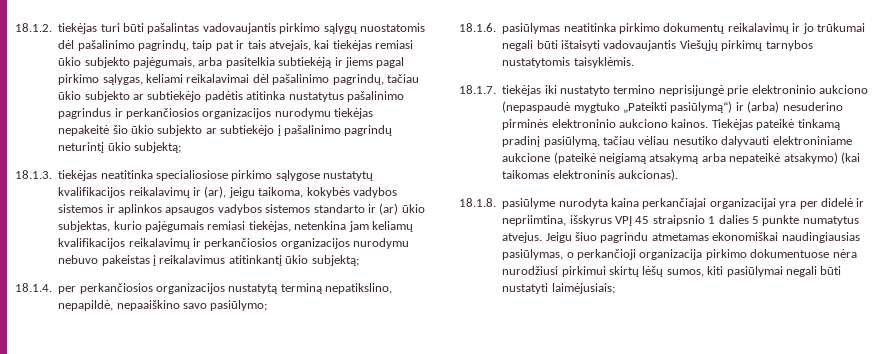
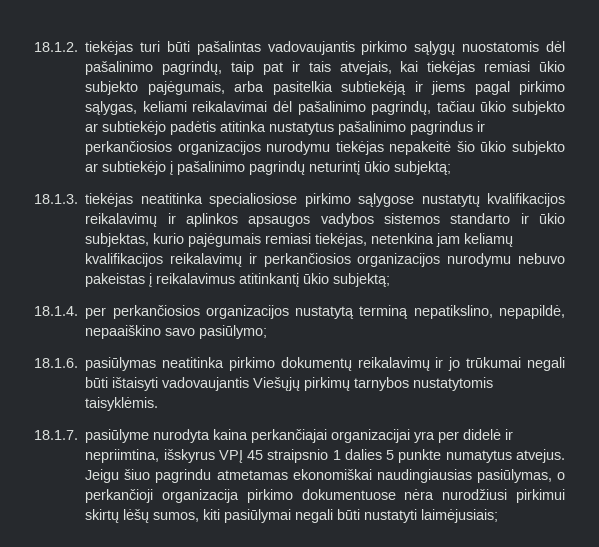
- 18.1.3. tiekėjas neatitinka specialiosiose pirkimo sąlygose nustatytų kvalifikacijos reikalavimų ir (ar), jeigu taikoma, kokybės vadybos sistemos ir aplinkos apsaugos vadybos sistemos standarto ir (ar) ūkio subjektas, kurio pajėgumais remiasi tiekėjas, netenkina jam keliamų kvalifikacijos reikalavimų ir perkančiosios organizacijos nurodymu nebuvo pakeistas į reikalavimus atitinkantį ūkio subjektą;
+ 18.1.3. tiekėjas neatitinka specialiosiose pirkimo sąlygose nustatytų kvalifikacijos reikalavimų ir aplinkos apsaugos vadybos sistemos standarto ir ūkio subjektas, kurio pajėgumais remiasi tiekėjas, netenkina jam keliamų kvalifikacijos reikalavimų ir perkančiosios organizacijos nurodymu nebuvo pakeistas į reikalavimus atitinkantį ūkio subjektą;
- 18.1.7. tiekėjas iki nustatyto termino neprisijungė prie elektroninio aukciono (nepaspaudė mygtuko „Pateikti pasiūlymą“) ir (arba) nesuderino pirminės elektroninio aukciono kainos. Tiekėjas pateikė tinkamą pradinį pasiūlymą, tačiau vėliau nesutiko dalyvauti elektroniniame aukcione (pateikė neigiamą atsakymą arba nepateikė atsakymo) (kai taikomas elektroninis aukcionas).
- 18.1.8. pasiūlyme nurodyta kaina perkančiajai organizacijai yra per didelė ir nepriimtina, išskyrus VPĮ 45 straipsnio 1 dalies 5 punkte numatytus atvejus.
+ 18.1.7. pasiūlyme nurodyta kaina perkančiajai organizacijai yra per didelė ir nepriimtina, išskyrus VPĮ 45 straipsnio 1 dalies 5 punkte numatytus atvejus.

